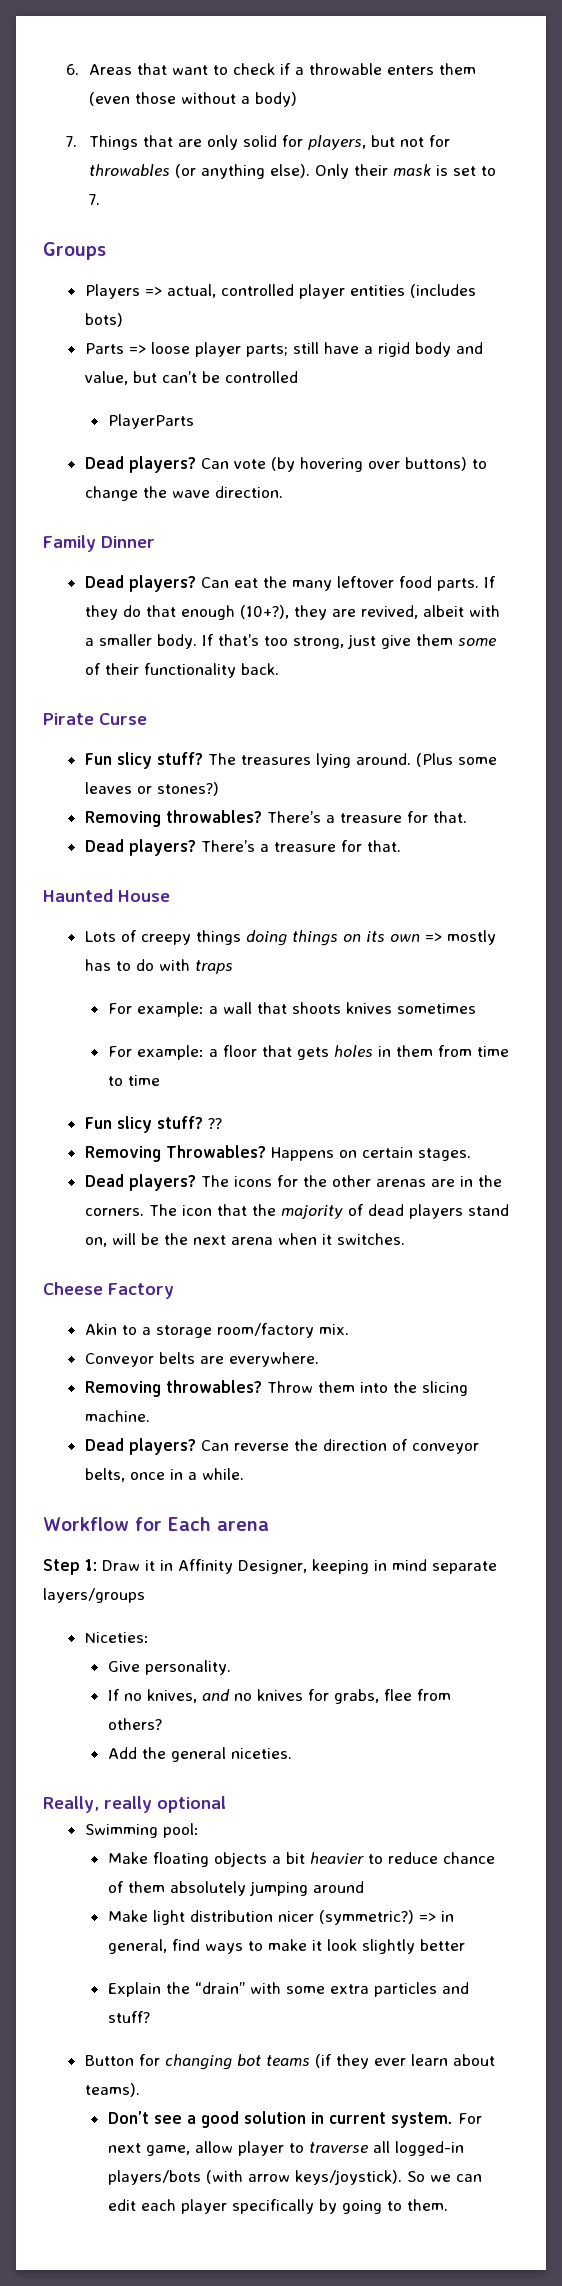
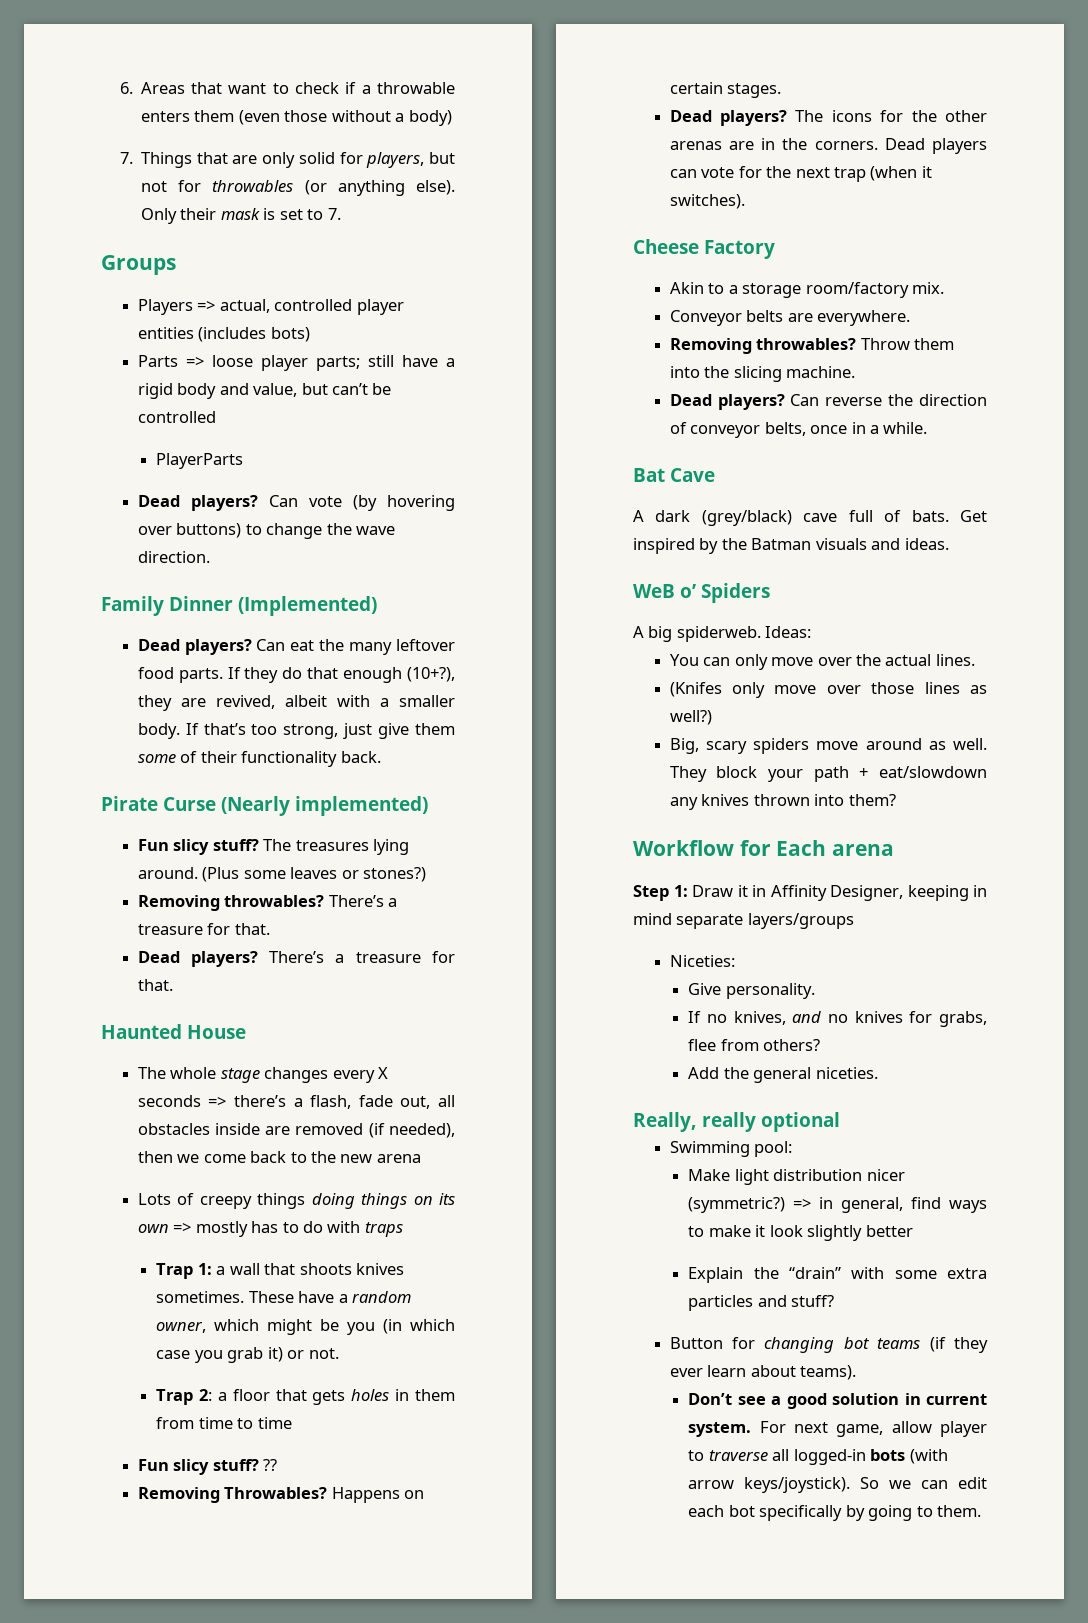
- Family Dinner
+ Family Dinner (Implemented)
- Pirate Curse
+ Pirate Curse (Nearly implemented)
+ The whole stage changes every X seconds => there’s a flash, fade out, all obstacles inside are removed (if needed), then we come back to the new arena
- For example: a wall that shoots knives sometimes
- For example: a floor that gets holes in them from time to time
+ Trap 1: a wall that shoots knives sometimes. These have a random owner, which might be you (in which case you grab it) or not.
+ Trap 2: a floor that gets holes in them from time to time
- The icon that the majority of dead players stand on, will be the next arena when it switches.
+ Dead players can vote for the next trap (when it switches).
+ Bat Cave
+ A dark (grey/black) cave full of bats. Get inspired by the Batman visuals and ideas.
+ WeB o’ Spiders
+ A big spiderweb. Ideas:
+ You can only move over the actual lines.
+ (Knifes only move over those lines as well?)
+ Big, scary spiders move around as well. They block your path + eat/slowdown any knives thrown into them?
- Make floating objects a bit heavier to reduce chance of them absolutely jumping around
- For next game, allow player to traverse all logged-in players/bots (with arrow keys/joystick).
+ For next game, allow player to traverse all logged-in bots (with arrow keys/joystick).
- So we can edit each player specifically by going to them.
+ So we can edit each bot specifically by going to them.

